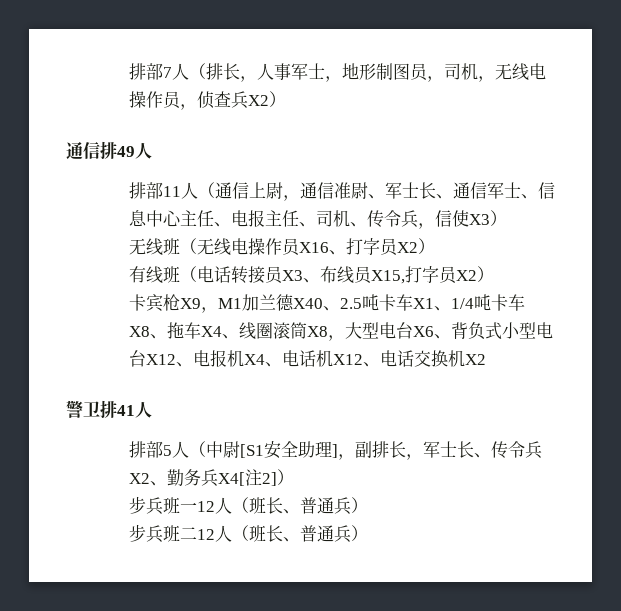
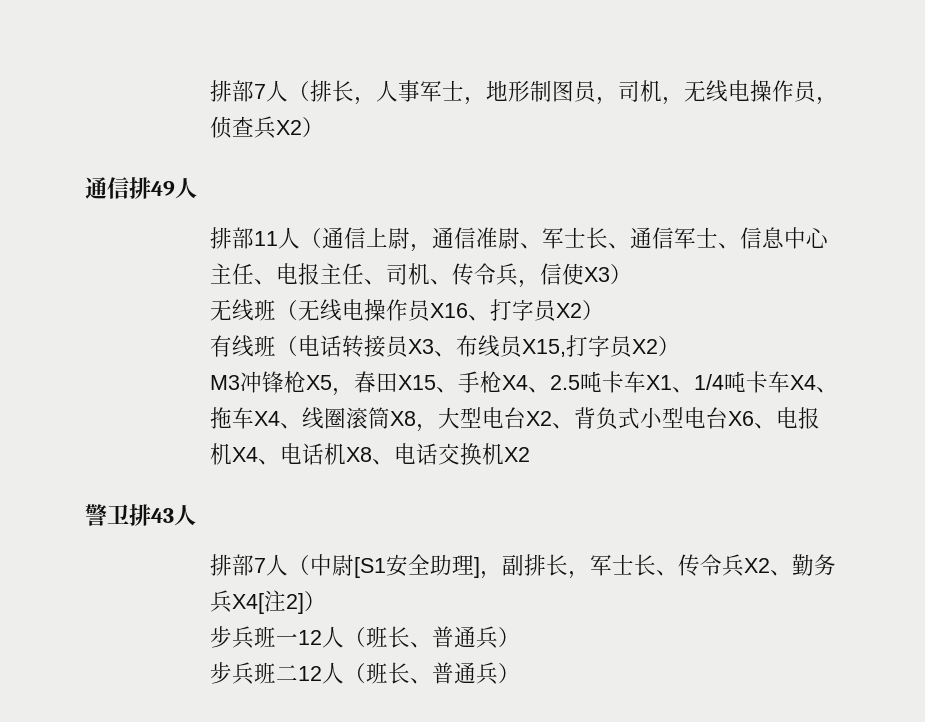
- 卡宾枪X9，M1加兰德X40、2.5吨卡车X1、1/4吨卡车X8、拖车X4、线圈滚筒X8，大型电台X6、背负式小型电台X12、电报机X4、电话机X12、电话交换机X2
+ M3冲锋枪X5，春田X15、手枪X4、2.5吨卡车X1、1/4吨卡车X4、拖车X4、线圈滚筒X8，大型电台X2、背负式小型电台X6、电报机X4、电话机X8、电话交换机X2
- 警卫排41人
- 排部5人（中尉[S1安全助理]，副排长，军士长、传令兵X2、勤务兵X4[注2]）
+ 警卫排43人
+ 排部7人（中尉[S1安全助理]，副排长，军士长、传令兵X2、勤务兵X4[注2]）

